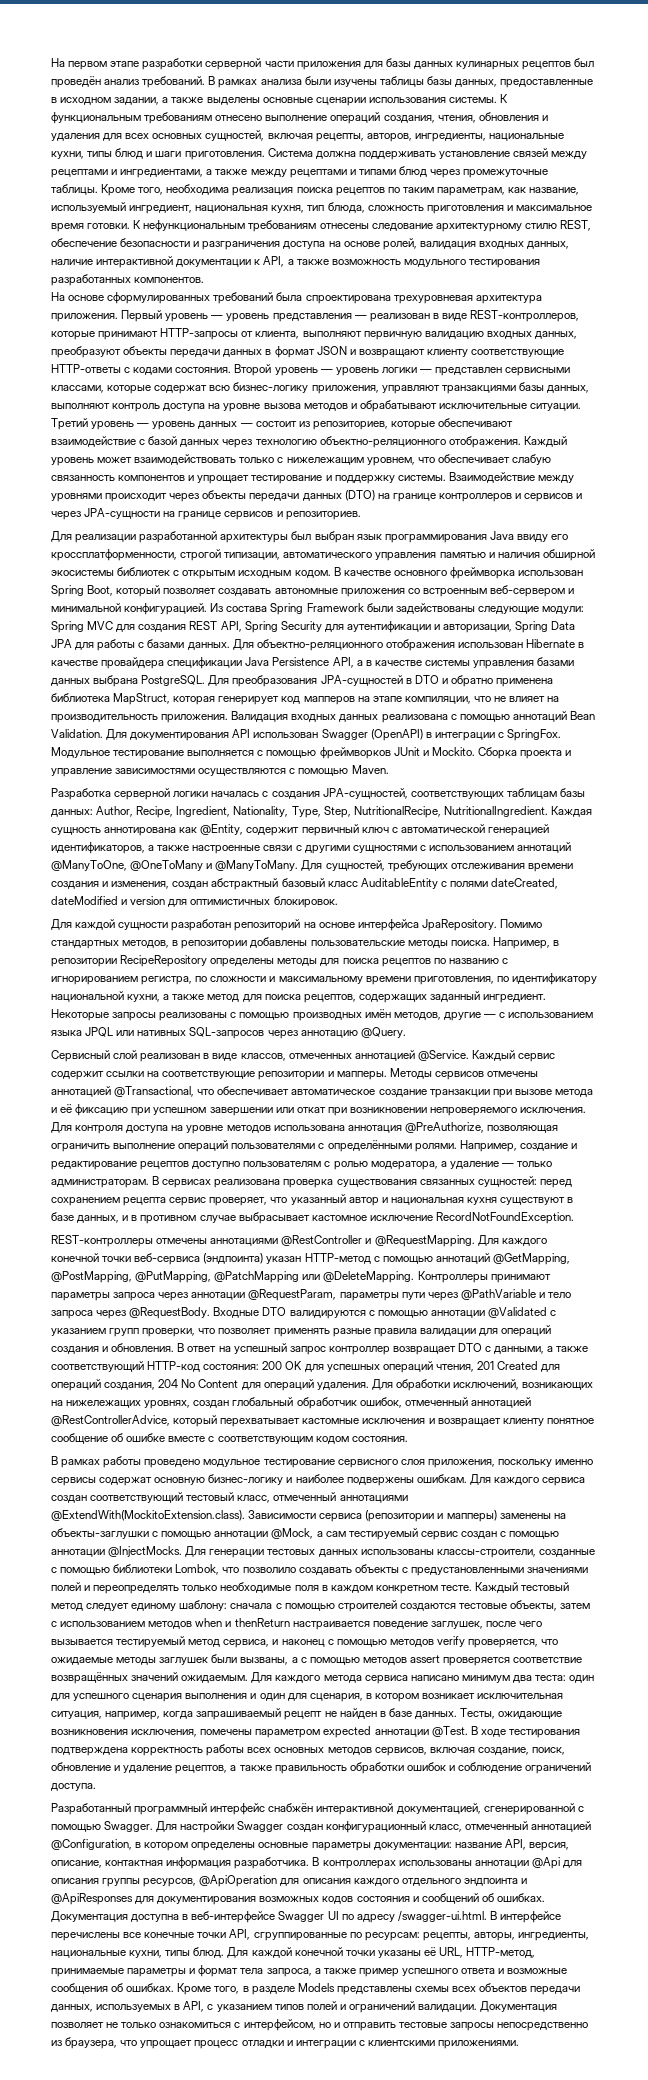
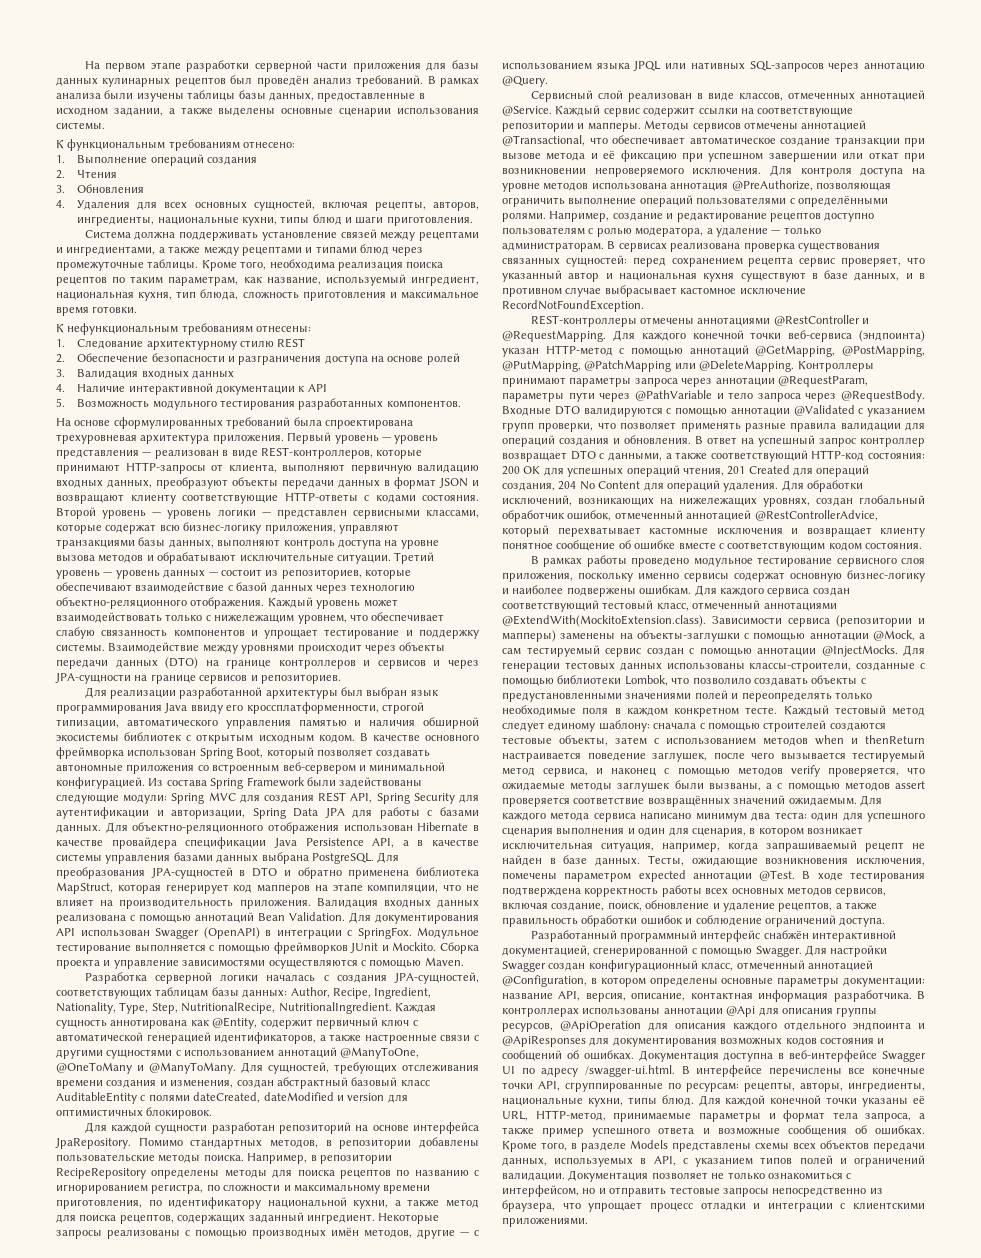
- В рамках анализа были изучены таблицы базы данных, предоставленные в исходном задании, а также выделены основные сценарии использования системы. К функциональным требованиям отнесено выполнение операций создания, чтения, обновления и удаления для всех основных сущностей, включая рецепты, авторов, ингредиенты, национальные кухни, типы блюд и шаги приготовления. Система должна поддерживать установление связей между рецептами и ингредиентами, а также между рецептами и типами блюд через промежуточные таблицы.
+ В рамках анализа были изучены таблицы базы данных, предоставленные в исходном задании, а также выделены основные сценарии использования системы.
+ К функциональным требованиям отнесено:
+ 1. Выполнение операций создания
+ 2. Чтения
+ 3. Обновления
+ 4. Удаления для всех основных сущностей, включая рецепты, авторов, ингредиенты, национальные кухни, типы блюд и шаги приготовления.
+ Система должна поддерживать установление связей между рецептами и ингредиентами, а также между рецептами и типами блюд через промежуточные таблицы.
- Кроме того, необходима реализация поиска рецептов по таким параметрам, как название, используемый ингредиент, национальная кухня, тип блюда, сложность приготовления и максимальное время готовки. К нефункциональным требованиям отнесены следование архитектурному стилю REST, обеспечение безопасности и разграничения доступа на основе ролей, валидация входных данных, наличие интерактивной документации к API, а также возможность модульного тестирования разработанных компонентов.
+ Кроме того, необходима реализация поиска рецептов по таким параметрам, как название, используемый ингредиент, национальная кухня, тип блюда, сложность приготовления и максимальное время готовки.
+ К нефункциональным требованиям отнесены:
+ 1. Следование архитектурному стилю REST
+ 2. Обеспечение безопасности и разграничения доступа на основе ролей
+ 3. Валидация входных данных
+ 4. Наличие интерактивной документации к API
+ 5. Возможность модульного тестирования разработанных компонентов.

